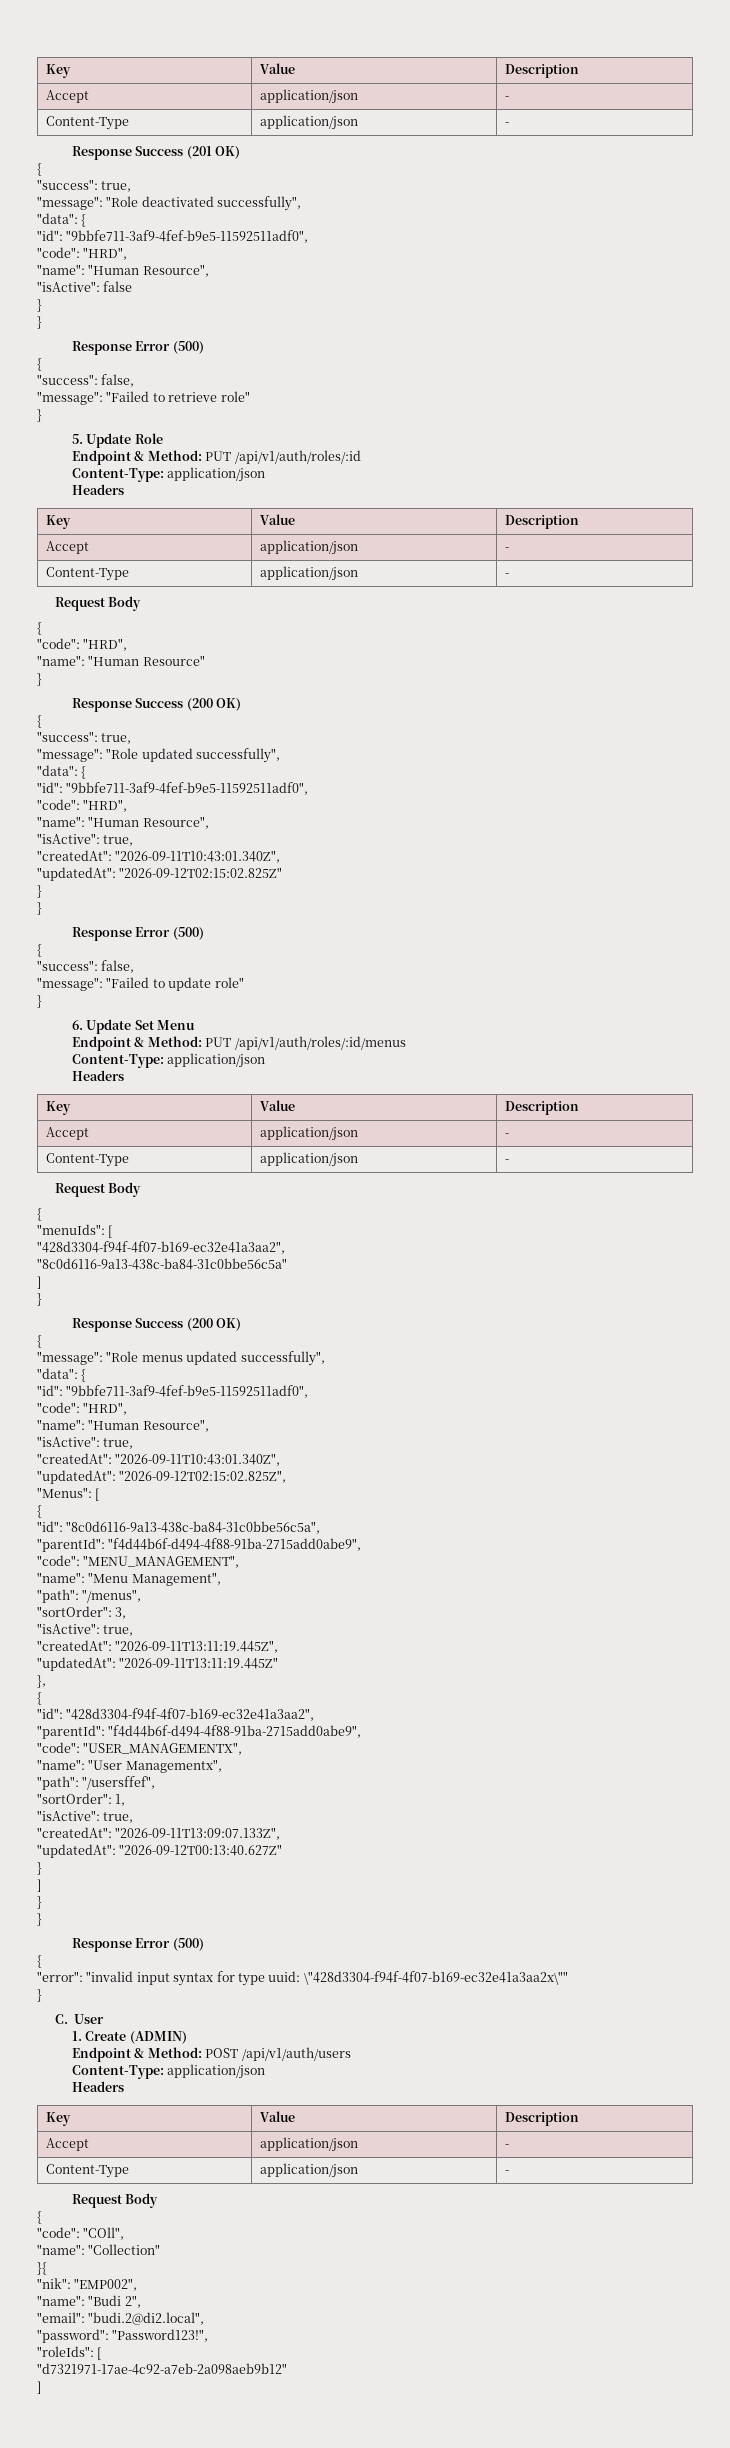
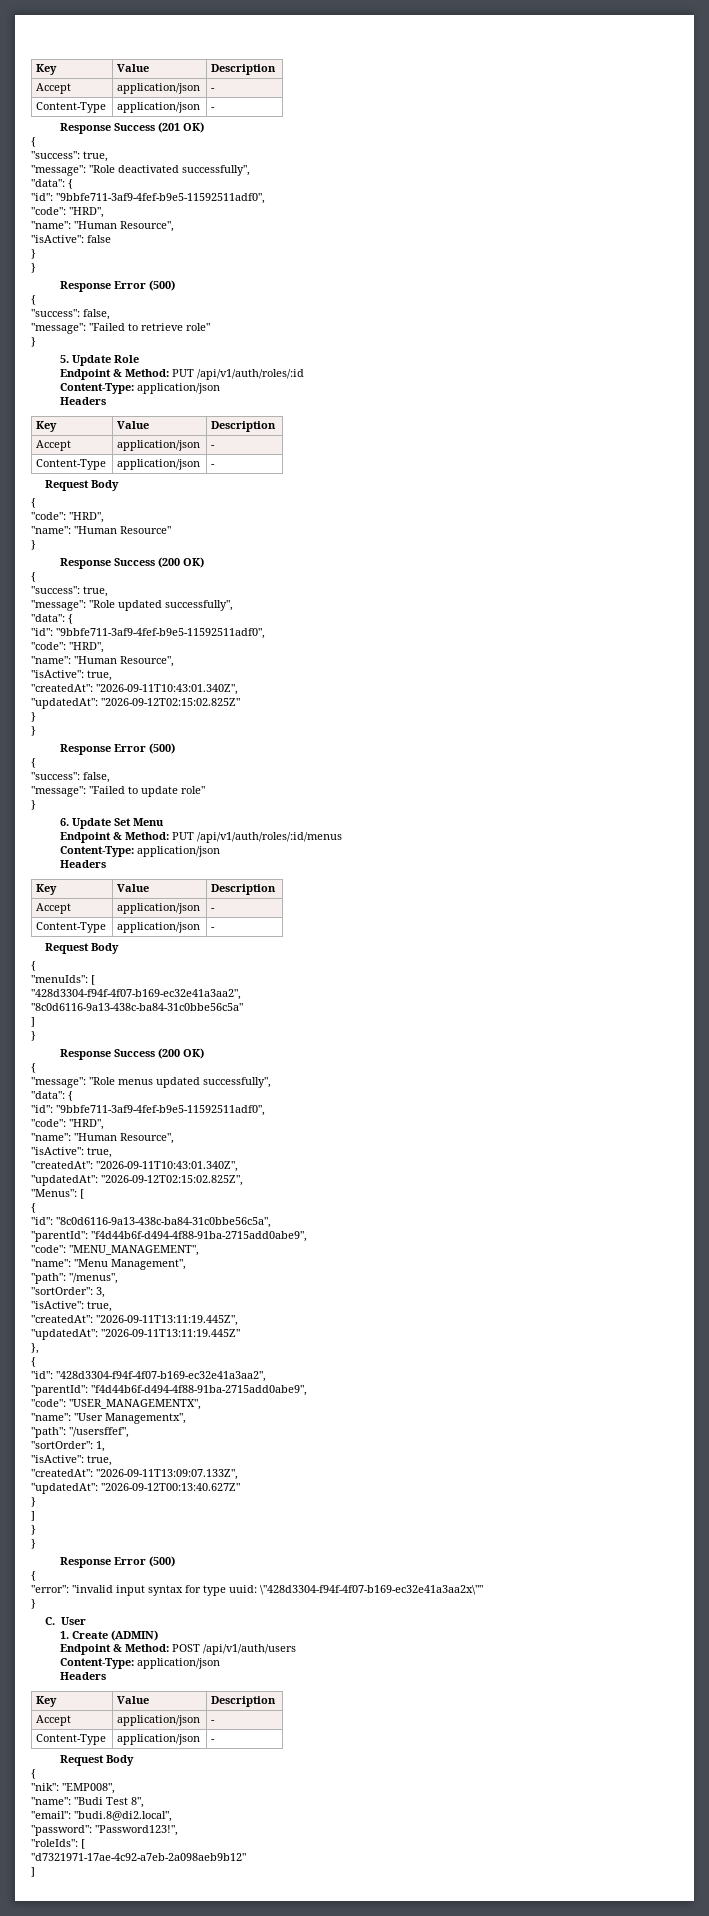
- "code": "COll",
- "name": "Collection"
- }{
- "nik": "EMP002",
+ "nik": "EMP008",
- "name": "Budi 2",
+ "name": "Budi Test 8",
- "email": "budi.2@di2.local",
+ "email": "budi.8@di2.local",

